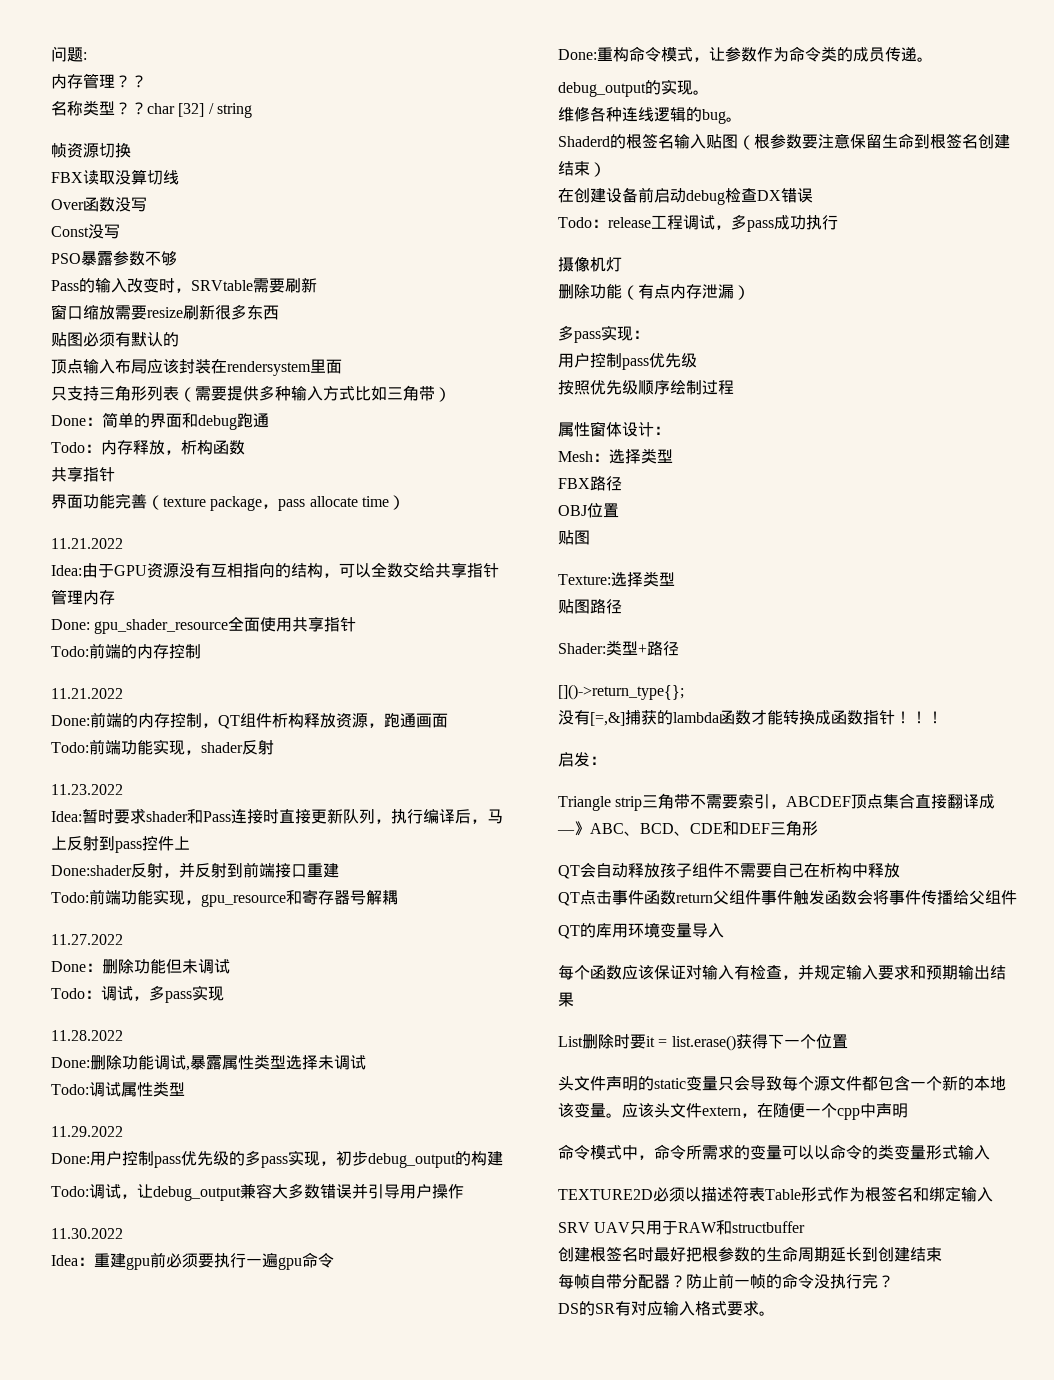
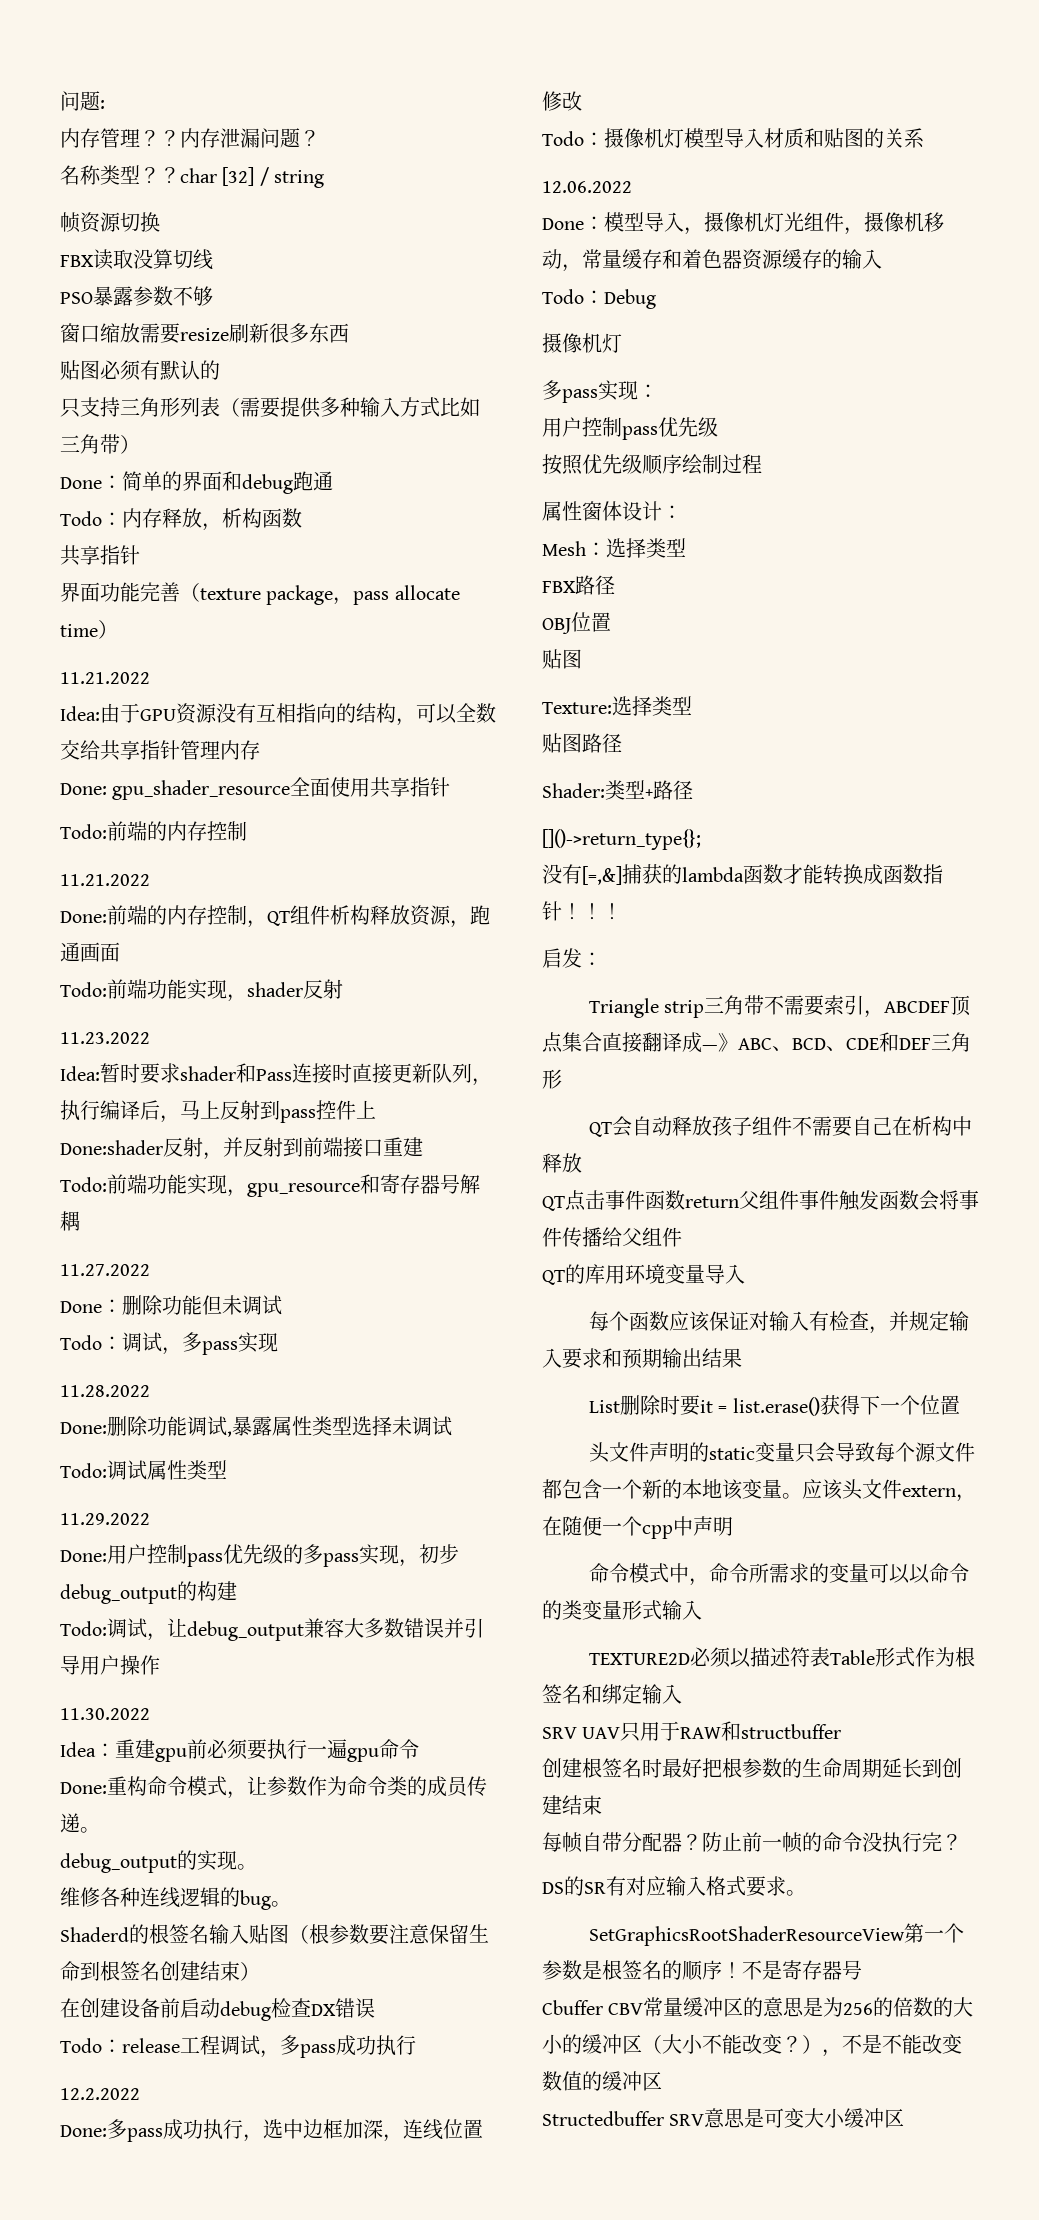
+ 内存泄漏问题？
- Over函数没写
- Const没写
- Pass的输入改变时，SRVtable需要刷新
- 顶点输入布局应该封装在rendersystem里面
+ 12.2.2022
+ Done:多pass成功执行，选中边框加深，连线位置修改
+ Todo：摄像机灯模型导入材质和贴图的关系
+ 12.06.2022
+ Done：模型导入，摄像机灯光组件，摄像机移动，常量缓存和着色器资源缓存的输入
+ Todo：Debug
  摄像机灯
- 删除功能（有点内存泄漏）
+ SetGraphicsRootShaderResourceView第一个参数是根签名的顺序！不是寄存器号
+ Cbuffer CBV常量缓冲区的意思是为256的倍数的大小的缓冲区（大小不能改变？），不是不能改变数值的缓冲区
+ Structedbuffer SRV意思是可变大小缓冲区

